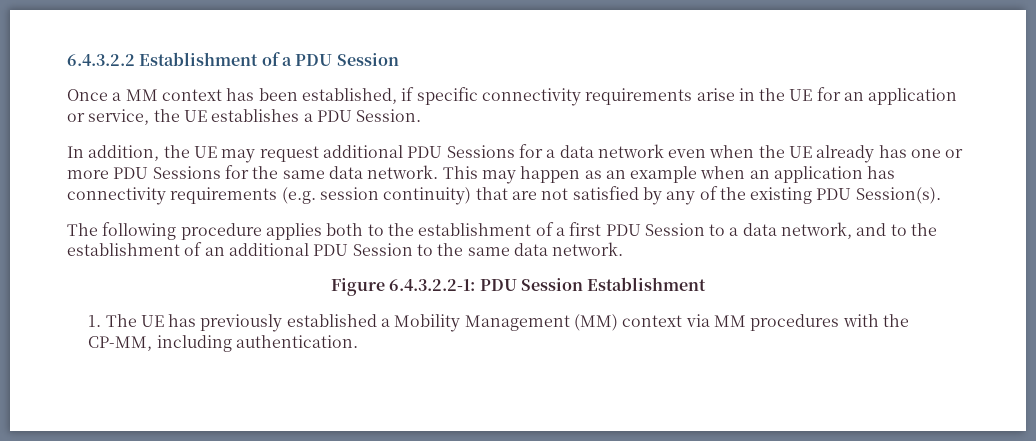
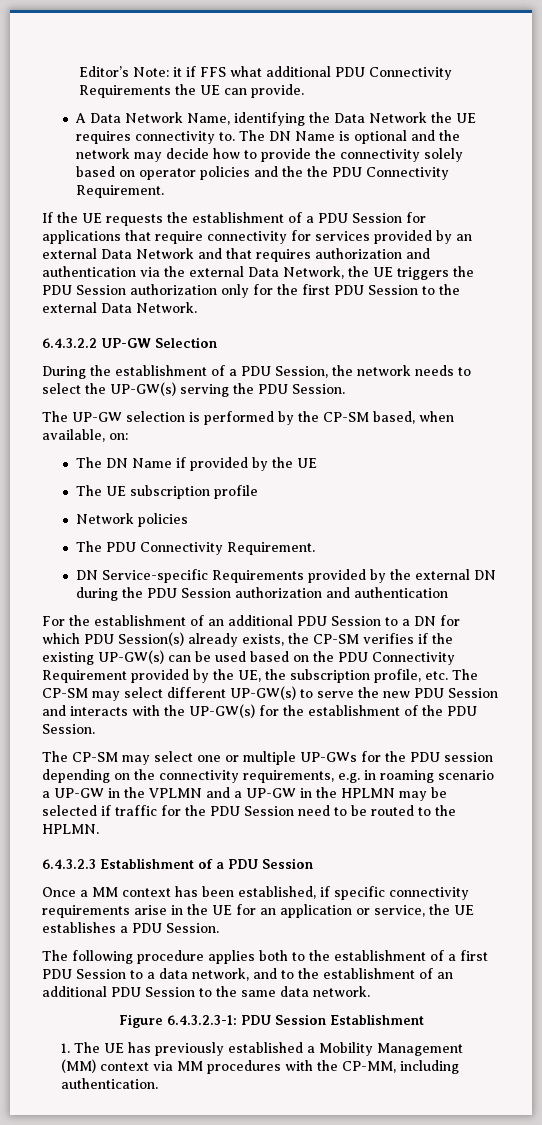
- 6.4.3.2.2 Establishment of a PDU Session
+ Editor’s Note: it if FFS what additional PDU Connectivity Requirements the UE can provide.
+ A Data Network Name, identifying the Data Network the UE requires connectivity to. The DN Name is optional and the network may decide how to provide the connectivity solely based on operator policies and the the PDU Connectivity Requirement.
+ If the UE requests the establishment of a PDU Session for applications that require connectivity for services provided by an external Data Network and that requires authorization and authentication via the external Data Network, the UE triggers the PDU Session authorization only for the first PDU Session to the external Data Network.
+ 6.4.3.2.2 UP-GW Selection
+ During the establishment of a PDU Session, the network needs to select the UP-GW(s) serving the PDU Session.
+ The UP-GW selection is performed by the CP-SM based, when available, on:
+ The DN Name if provided by the UE
+ The UE subscription profile
+ Network policies
+ The PDU Connectivity Requirement.
+ DN Service-specific Requirements provided by the external DN during the PDU Session authorization and authentication
+ For the establishment of an additional PDU Session to a DN for which PDU Session(s) already exists, the CP-SM verifies if the existing UP-GW(s) can be used based on the PDU Connectivity Requirement provided by the UE, the subscription profile, etc. The CP-SM may select different UP-GW(s) to serve the new PDU Session and interacts with the UP-GW(s) for the establishment of the PDU Session.
+ The CP-SM may select one or multiple UP-GWs for the PDU session depending on the connectivity requirements, e.g. in roaming scenario a UP-GW in the VPLMN and a UP-GW in the HPLMN may be selected if traffic for the PDU Session need to be routed to the HPLMN.
+ 6.4.3.2.3 Establishment of a PDU Session
- In addition, the UE may request additional PDU Sessions for a data network even when the UE already has one or more PDU Sessions for the same data network. This may happen as an example when an application has connectivity requirements (e.g. session continuity) that are not satisfied by any of the existing PDU Session(s).
- Figure 6.4.3.2.2-1: PDU Session Establishment
+ Figure 6.4.3.2.3-1: PDU Session Establishment

